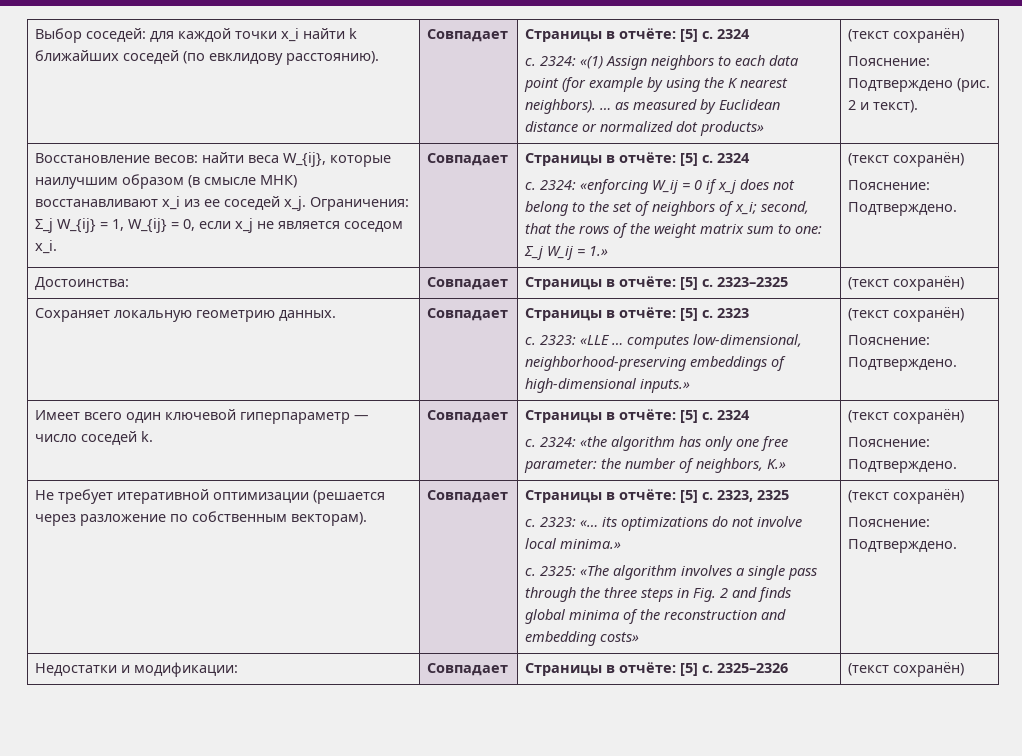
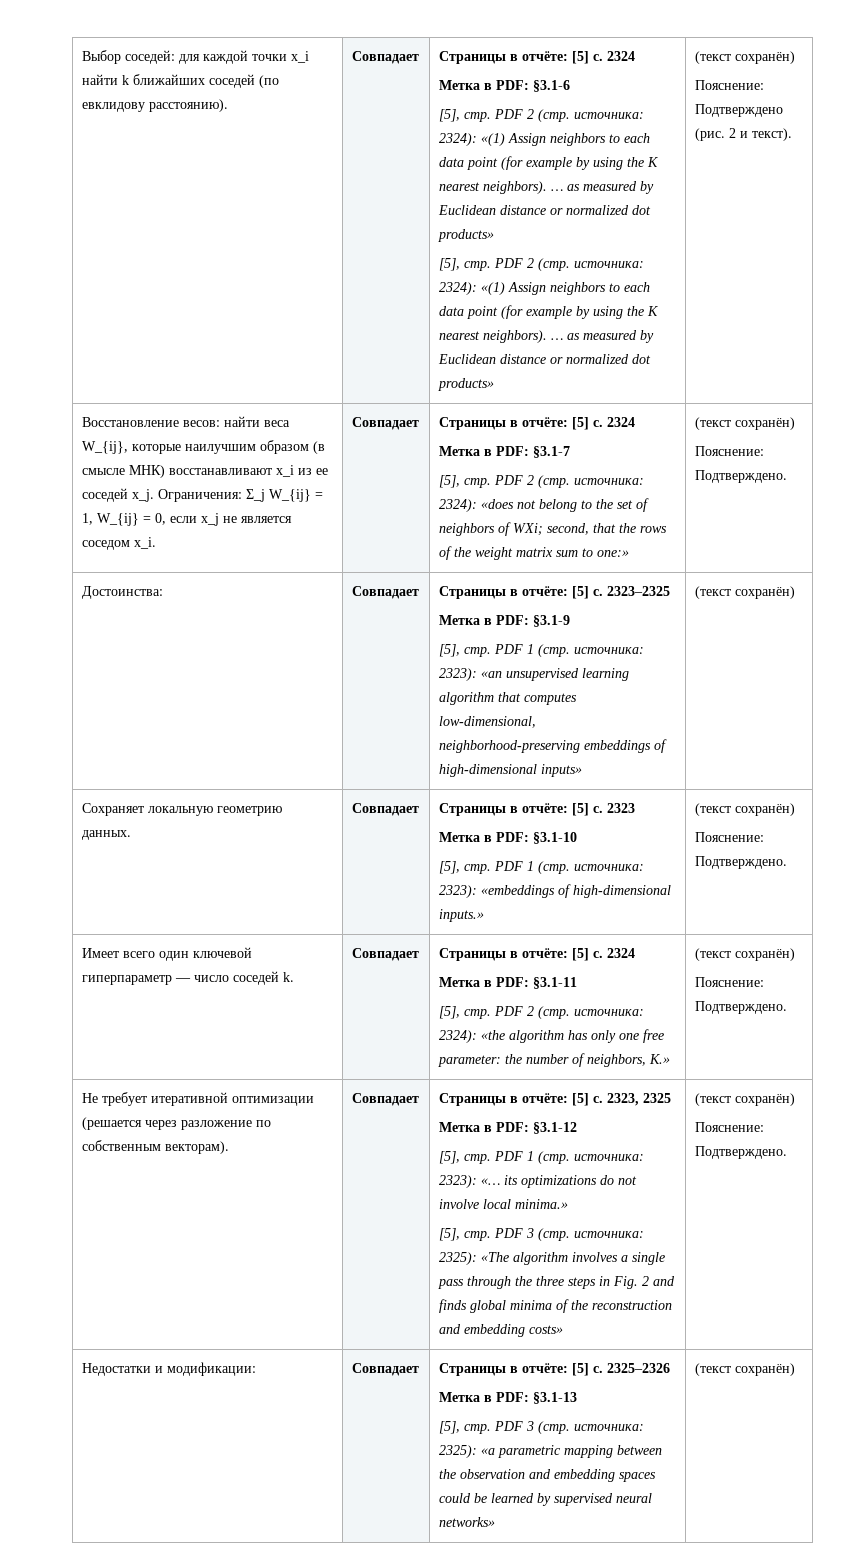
- с. 2324: «(1) Assign neighbors to each data point (for example by using the K nearest neighbors).
+ Метка в PDF: §3.1-6
+ [5], стр. PDF 2 (стр. источника: 2324): «(1) Assign neighbors to each data point (for example by using the K nearest neighbors). … as measured by Euclidean distance or normalized dot products»
+ [5], стр. PDF 2 (стр. источника: 2324): «(1) Assign neighbors to each data point (for example by using the K nearest neighbors).
- с. 2324: «enforcing W_ij = 0 if x_j does not belong to the set of neighbors of x_i; second, that the rows of the weight matrix sum to one: Σ_j W_ij = 1.»
+ Метка в PDF: §3.1-7
+ [5], стр. PDF 2 (стр. источника: 2324): «does not belong to the set of neighbors of WXi; second, that the rows of the weight matrix sum to one:»
- Достоинства: | Совпадает | Страницы в отчёте: [5] с. 2323–2325 | (текст сохранён)
+ Достоинства: | Совпадает | Страницы в отчёте: [5] с. 2323–2325
+ Метка в PDF: §3.1-9
+ [5], стр. PDF 1 (стр. источника: 2323): «an unsupervised learning algorithm that computes low-dimensional, neighborhood-preserving embeddings of high-dimensional inputs» | (текст сохранён)
  Сохраняет локальную геометрию данных. | Совпадает | Страницы в отчёте: [5] с. 2323
- с. 2323: «LLE … computes low-dimensional, neighborhood-preserving embeddings of high-dimensional inputs.» | (текст сохранён)
+ Метка в PDF: §3.1-10
+ [5], стр. PDF 1 (стр. источника: 2323): «embeddings of high-dimensional inputs.» | (текст сохранён)
- с. 2324: «the algorithm has only one free parameter: the number of neighbors, K.»
+ Метка в PDF: §3.1-11
+ [5], стр. PDF 2 (стр. источника: 2324): «the algorithm has only one free parameter: the number of neighbors, K.»
- с. 2323: «… its optimizations do not involve local minima.»
+ Метка в PDF: §3.1-12
+ [5], стр. PDF 1 (стр. источника: 2323): «… its optimizations do not involve local minima.»
- с. 2325: «The algorithm involves a single pass through the three steps in Fig. 2 and finds global minima of the reconstruction and embedding costs»
+ [5], стр. PDF 3 (стр. источника: 2325): «The algorithm involves a single pass through the three steps in Fig. 2 and finds global minima of the reconstruction and embedding costs»
- Недостатки и модификации: | Совпадает | Страницы в отчёте: [5] с. 2325–2326 | (текст сохранён)
+ Недостатки и модификации: | Совпадает | Страницы в отчёте: [5] с. 2325–2326
+ Метка в PDF: §3.1-13
+ [5], стр. PDF 3 (стр. источника: 2325): «a parametric mapping between the observation and embedding spaces could be learned by supervised neural networks» | (текст сохранён)

